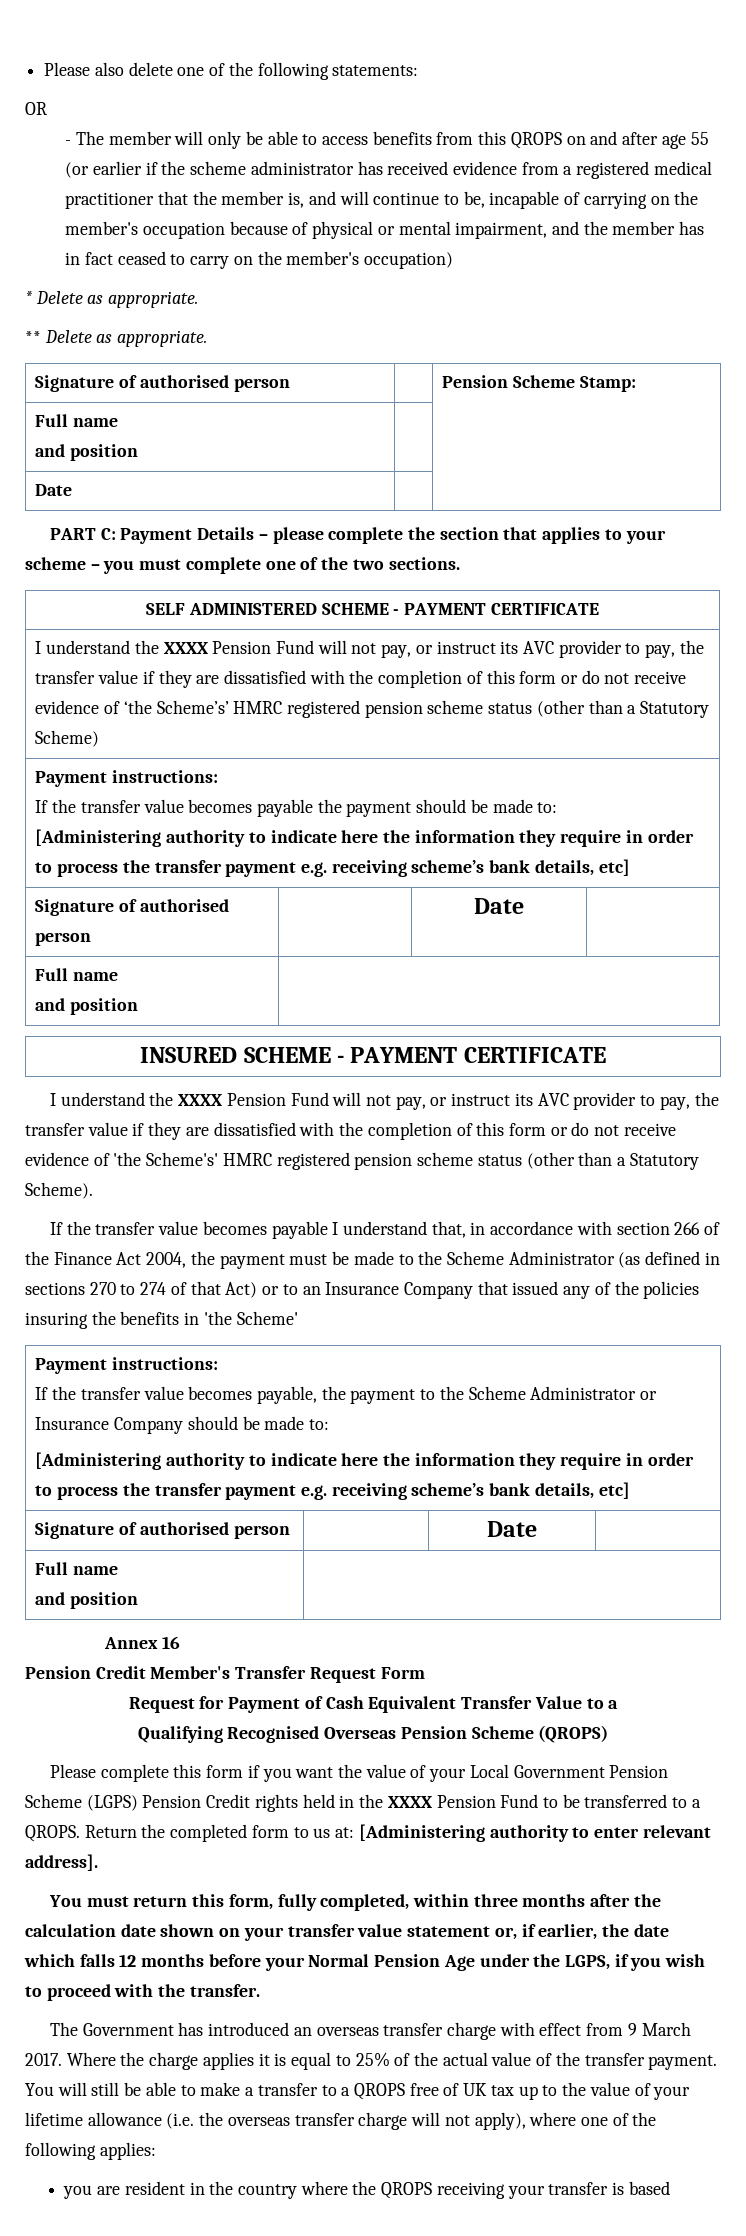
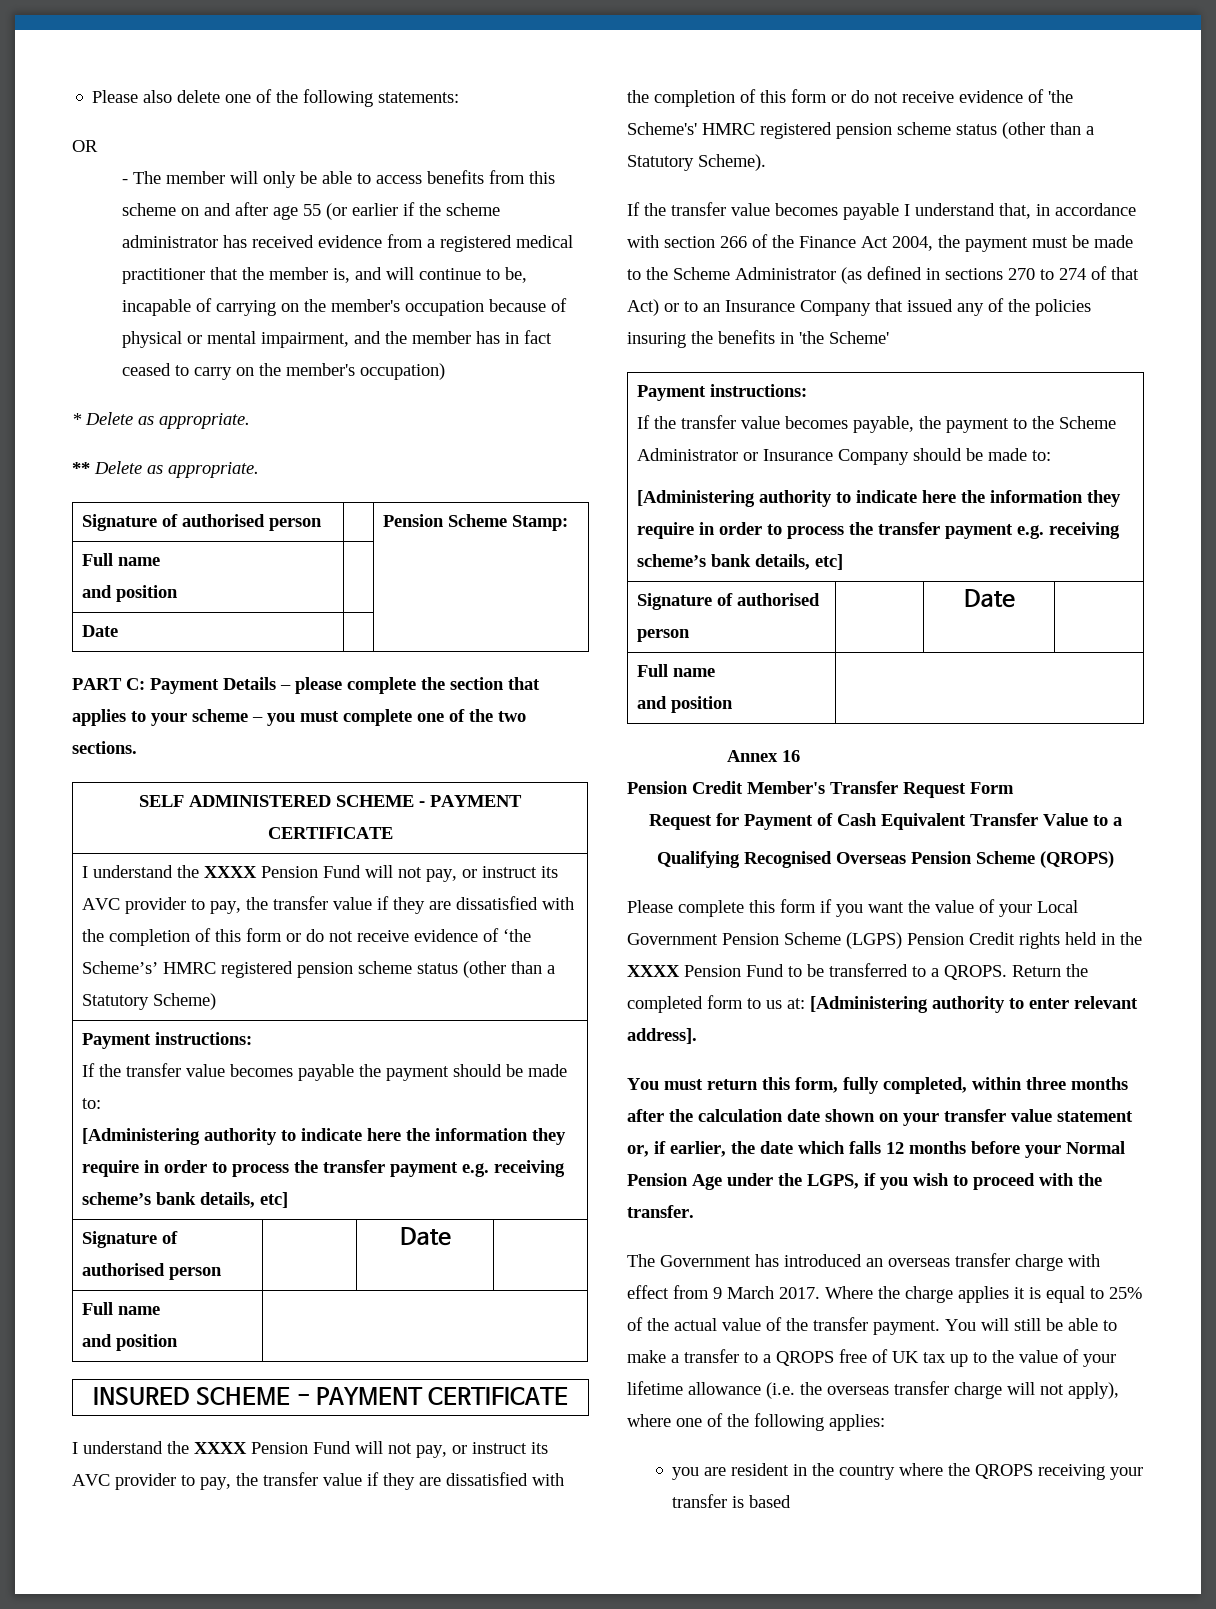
- - The member will only be able to access benefits from this QROPS on and after age 55 (or earlier if the scheme administrator has received evidence from a registered medical practitioner that the member is, and will continue to be, incapable of carrying on the member's occupation because of physical or mental impairment, and the member has in fact ceased to carry on the member's occupation)
+ - The member will only be able to access benefits from this scheme on and after age 55 (or earlier if the scheme administrator has received evidence from a registered medical practitioner that the member is, and will continue to be, incapable of carrying on the member's occupation because of physical or mental impairment, and the member has in fact ceased to carry on the member's occupation)

